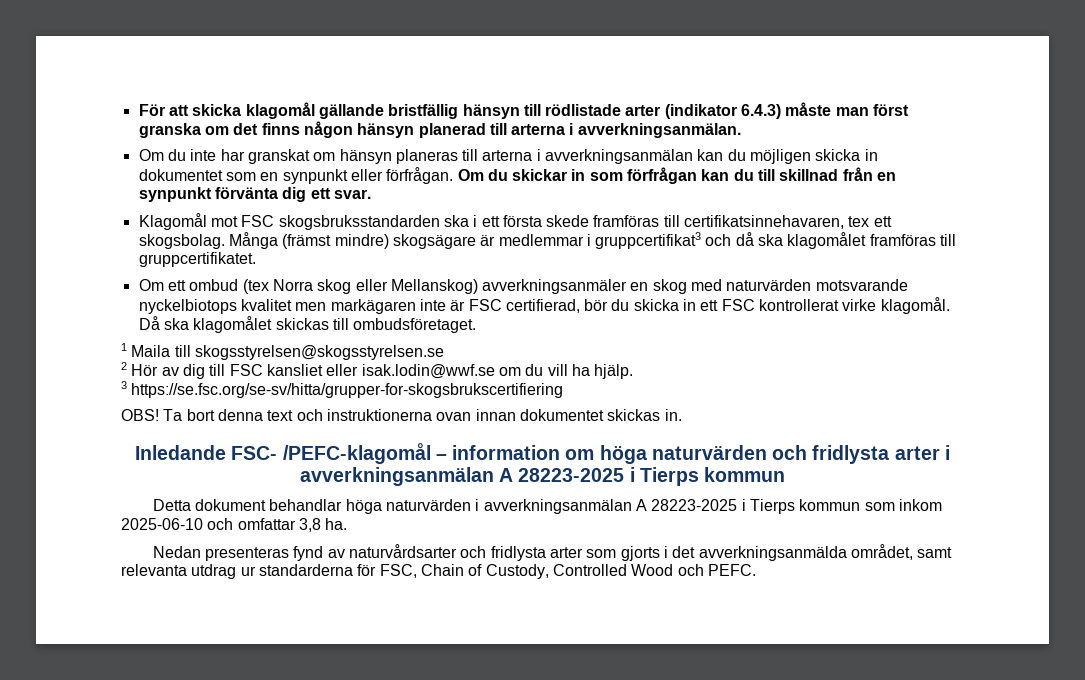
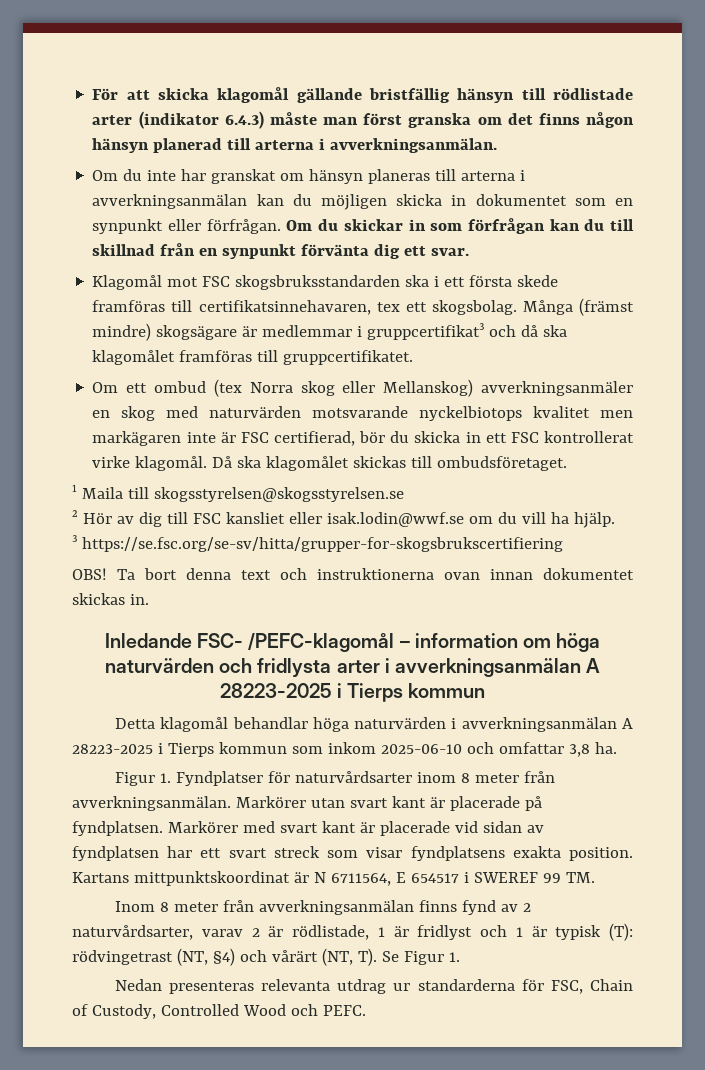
- Detta dokument behandlar höga naturvärden i avverkningsanmälan A 28223-2025 i Tierps kommun som inkom 2025-06-10 och omfattar 3,8 ha.
+ Detta klagomål behandlar höga naturvärden i avverkningsanmälan A 28223-2025 i Tierps kommun som inkom 2025-06-10 och omfattar 3,8 ha.
- Nedan presenteras fynd av naturvårdsarter och fridlysta arter som gjorts i det avverkningsanmälda området, samt relevanta utdrag ur standarderna för FSC, Chain of Custody, Controlled Wood och PEFC.
+ Figur 1. Fyndplatser för naturvårdsarter inom 8 meter från avverkningsanmälan. Markörer utan svart kant är placerade på fyndplatsen. Markörer med svart kant är placerade vid sidan av fyndplatsen har ett svart streck som visar fyndplatsens exakta position. Kartans mittpunktskoordinat är N 6711564, E 654517 i SWEREF 99 TM.
+ Inom 8 meter från avverkningsanmälan finns fynd av 2 naturvårdsarter, varav 2 är rödlistade, 1 är fridlyst och 1 är typisk (T): rödvingetrast (NT, §4) och vårärt (NT, T). Se Figur 1.
+ Nedan presenteras relevanta utdrag ur standarderna för FSC, Chain of Custody, Controlled Wood och PEFC.

